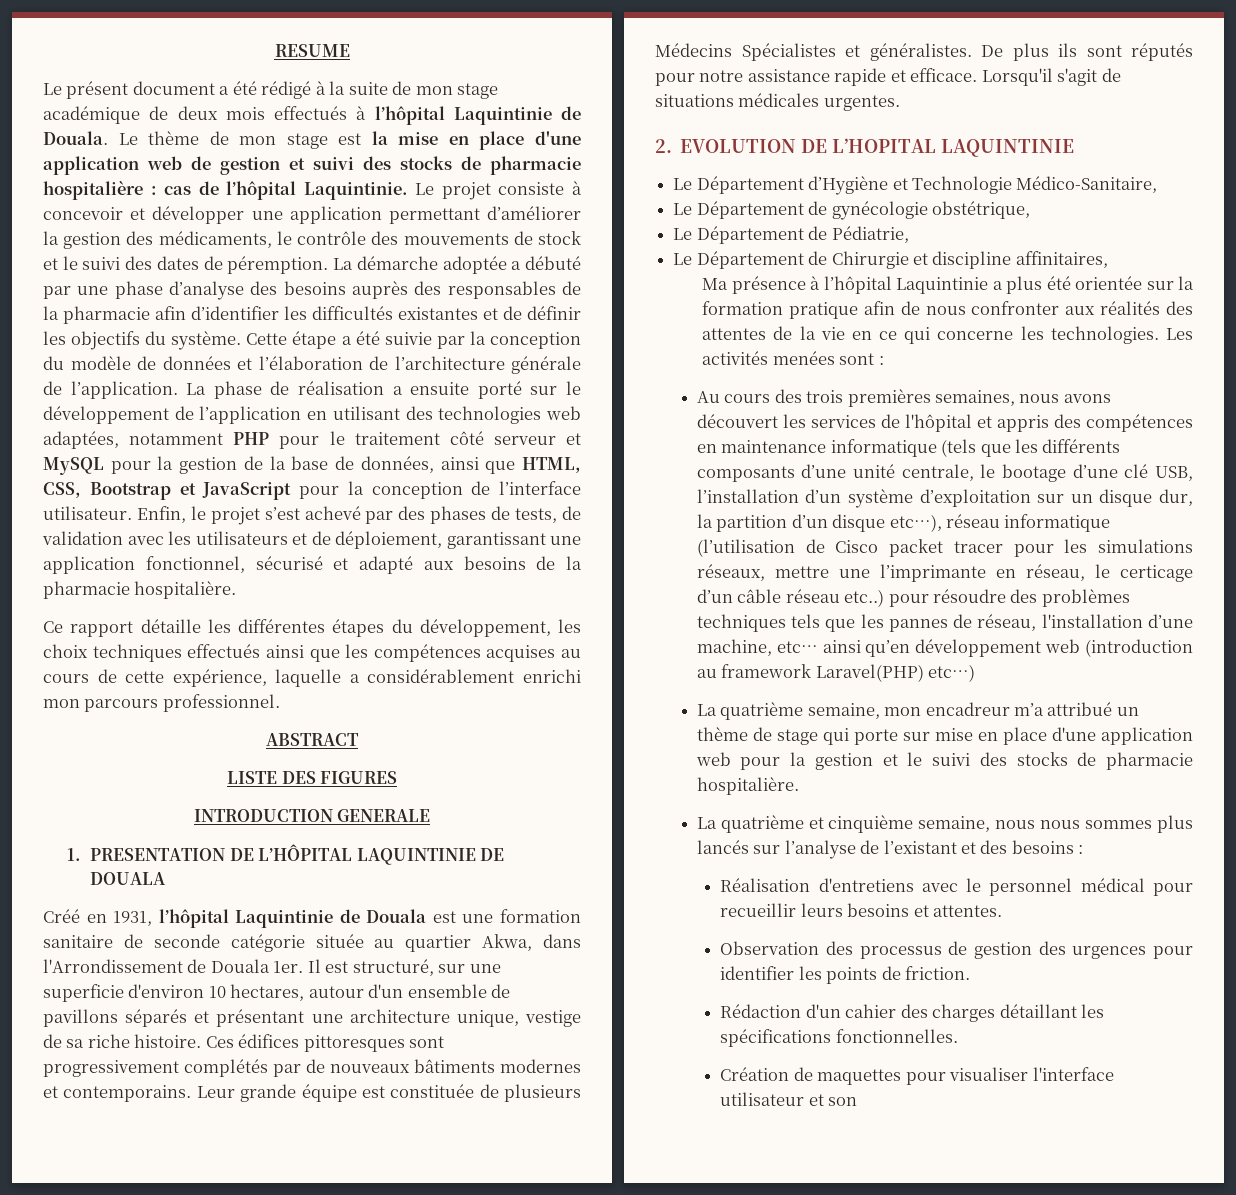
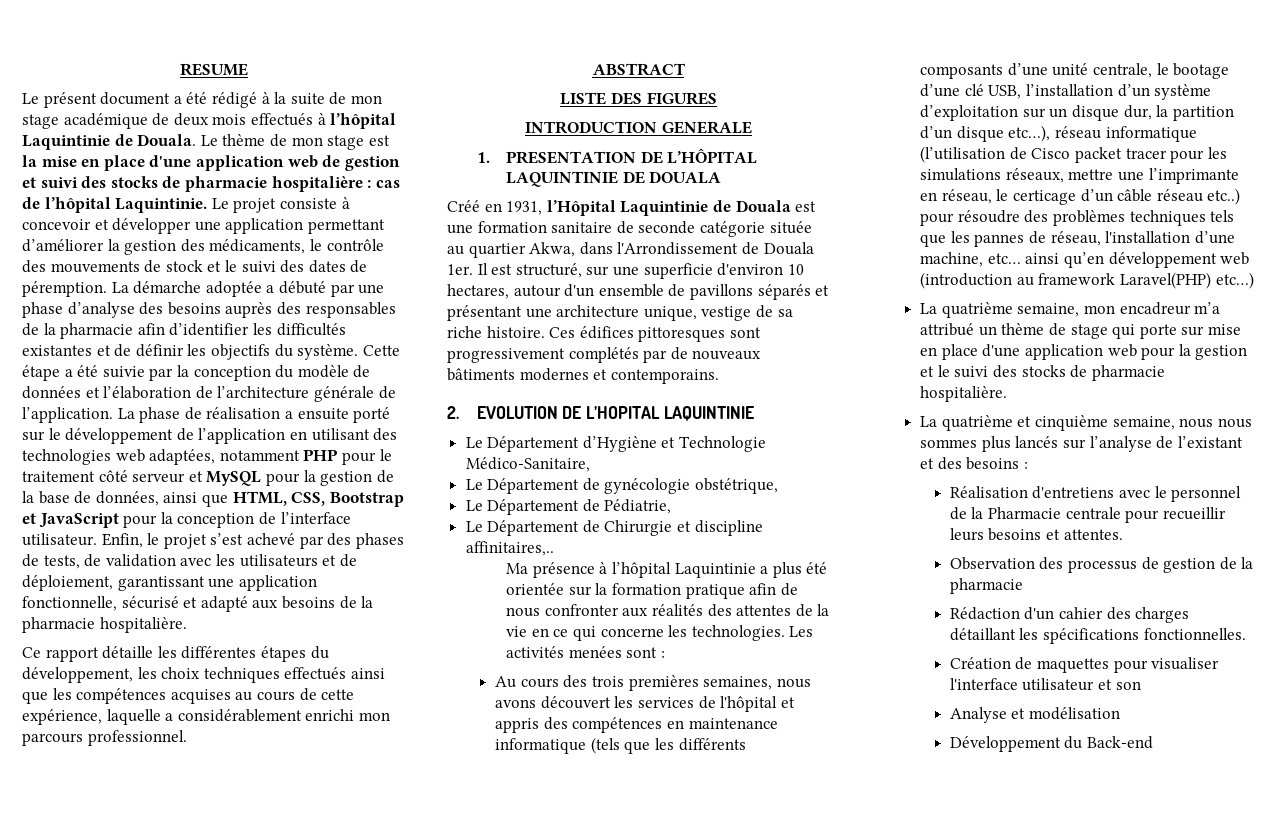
- Enfin, le projet s’est achevé par des phases de tests, de validation avec les utilisateurs et de déploiement, garantissant une application fonctionnel, sécurisé et adapté aux besoins de la pharmacie hospitalière.
+ Enfin, le projet s’est achevé par des phases de tests, de validation avec les utilisateurs et de déploiement, garantissant une application fonctionnelle, sécurisé et adapté aux besoins de la pharmacie hospitalière.
- Créé en 1931, l’hôpital Laquintinie de Douala est une formation sanitaire de seconde catégorie située au quartier Akwa, dans l'Arrondissement de Douala 1er.
+ Créé en 1931, l’Hôpital Laquintinie de Douala est une formation sanitaire de seconde catégorie située au quartier Akwa, dans l'Arrondissement de Douala 1er.
- Leur grande équipe est constituée de plusieurs Médecins Spécialistes et généralistes. De plus ils sont réputés pour notre assistance rapide et efficace. Lorsqu'il s'agit de situations médicales urgentes.
- Le Département de Chirurgie et discipline affinitaires,
+ Le Département de Chirurgie et discipline affinitaires,..
- Réalisation d'entretiens avec le personnel médical pour recueillir leurs besoins et attentes.
+ Réalisation d'entretiens avec le personnel de la Pharmacie centrale pour recueillir leurs besoins et attentes.
- Observation des processus de gestion des urgences pour identifier les points de friction.
+ Observation des processus de gestion de la pharmacie
+ Analyse et modélisation
+ Développement du Back-end

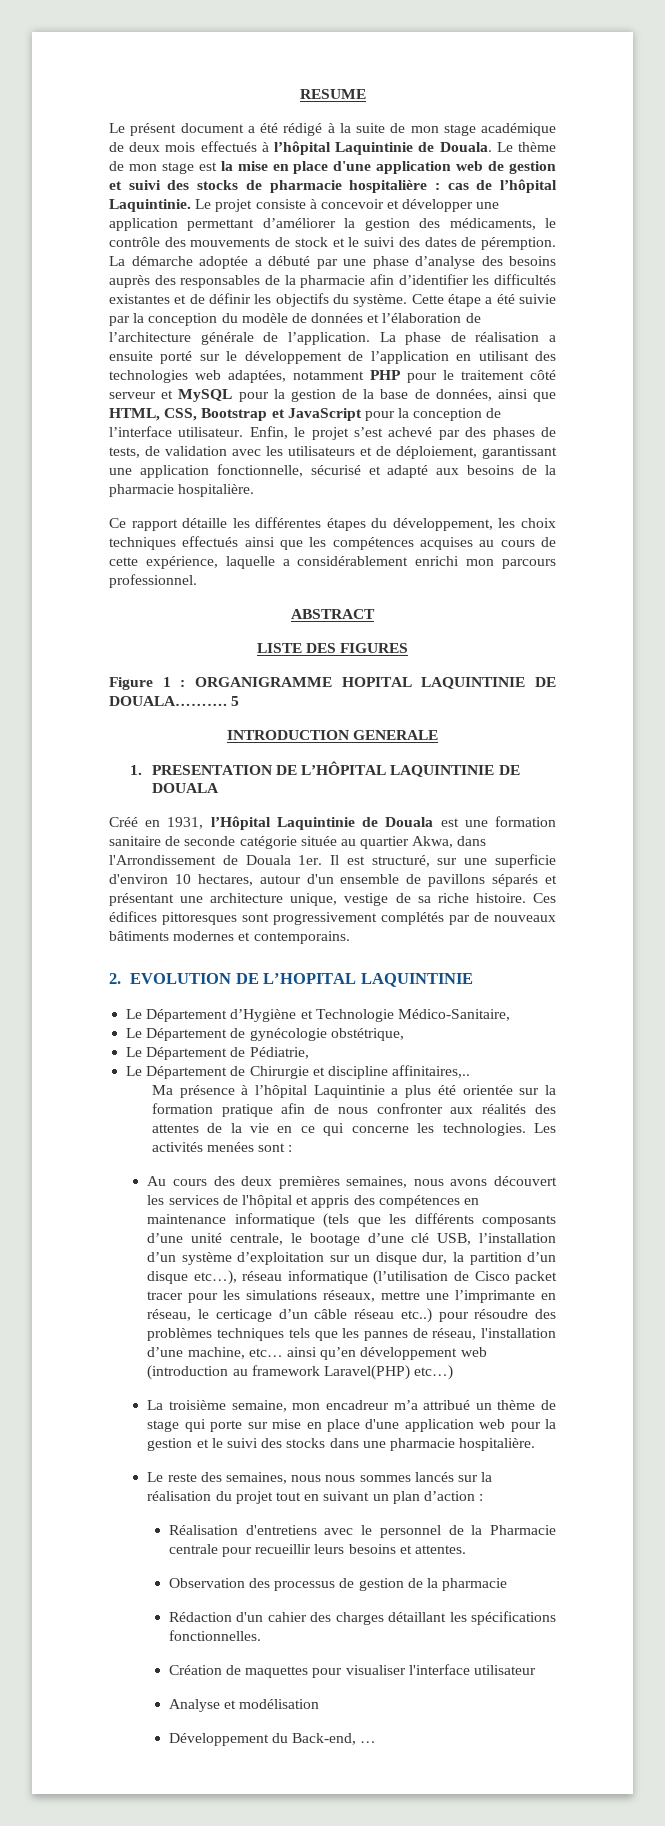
+ Figure 1 : ORGANIGRAMME HOPITAL LAQUINTINIE DE DOUALA………. 5
- Au cours des trois premières semaines, nous avons découvert les services de l'hôpital et appris des compétences en maintenance informatique (tels que les différents composants d’une unité centrale, le bootage d’une clé USB, l’installation d’un système d’exploitation sur un disque dur, la partition d’un disque etc…), réseau informatique (l’utilisation de Cisco packet tracer pour les simulations réseaux, mettre une l’imprimante en réseau, le certicage d’un câble réseau etc..) pour résoudre des problèmes techniques tels que les pannes de réseau, l'installation d’une machine, etc… ainsi qu’en développement web (introduction au framework Laravel(PHP) etc…)
+ Au cours des deux premières semaines, nous avons découvert les services de l'hôpital et appris des compétences en maintenance informatique (tels que les différents composants d’une unité centrale, le bootage d’une clé USB, l’installation d’un système d’exploitation sur un disque dur, la partition d’un disque etc…), réseau informatique (l’utilisation de Cisco packet tracer pour les simulations réseaux, mettre une l’imprimante en réseau, le certicage d’un câble réseau etc..) pour résoudre des problèmes techniques tels que les pannes de réseau, l'installation d’une machine, etc… ainsi qu’en développement web (introduction au framework Laravel(PHP) etc…)
- La quatrième semaine, mon encadreur m’a attribué un thème de stage qui porte sur mise en place d'une application web pour la gestion et le suivi des stocks de pharmacie hospitalière.
- La quatrième et cinquième semaine, nous nous sommes plus lancés sur l’analyse de l’existant et des besoins :
+ La troisième semaine, mon encadreur m’a attribué un thème de stage qui porte sur mise en place d'une application web pour la gestion et le suivi des stocks dans une pharmacie hospitalière.
+ Le reste des semaines, nous nous sommes lancés sur la réalisation du projet tout en suivant un plan d’action :
- Création de maquettes pour visualiser l'interface utilisateur et son
+ Création de maquettes pour visualiser l'interface utilisateur
- Développement du Back-end
+ Développement du Back-end, …

